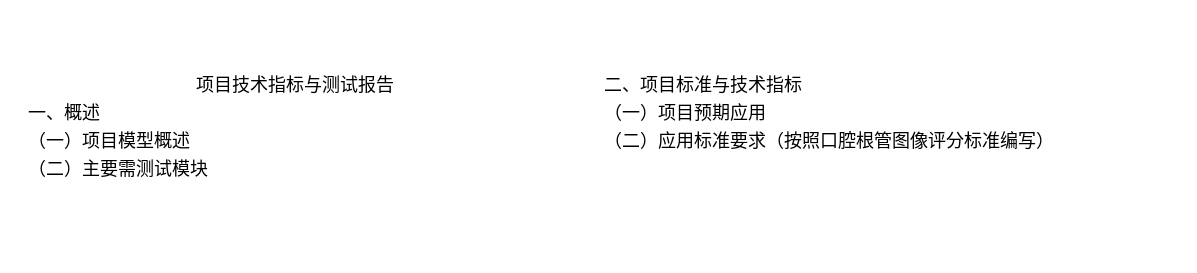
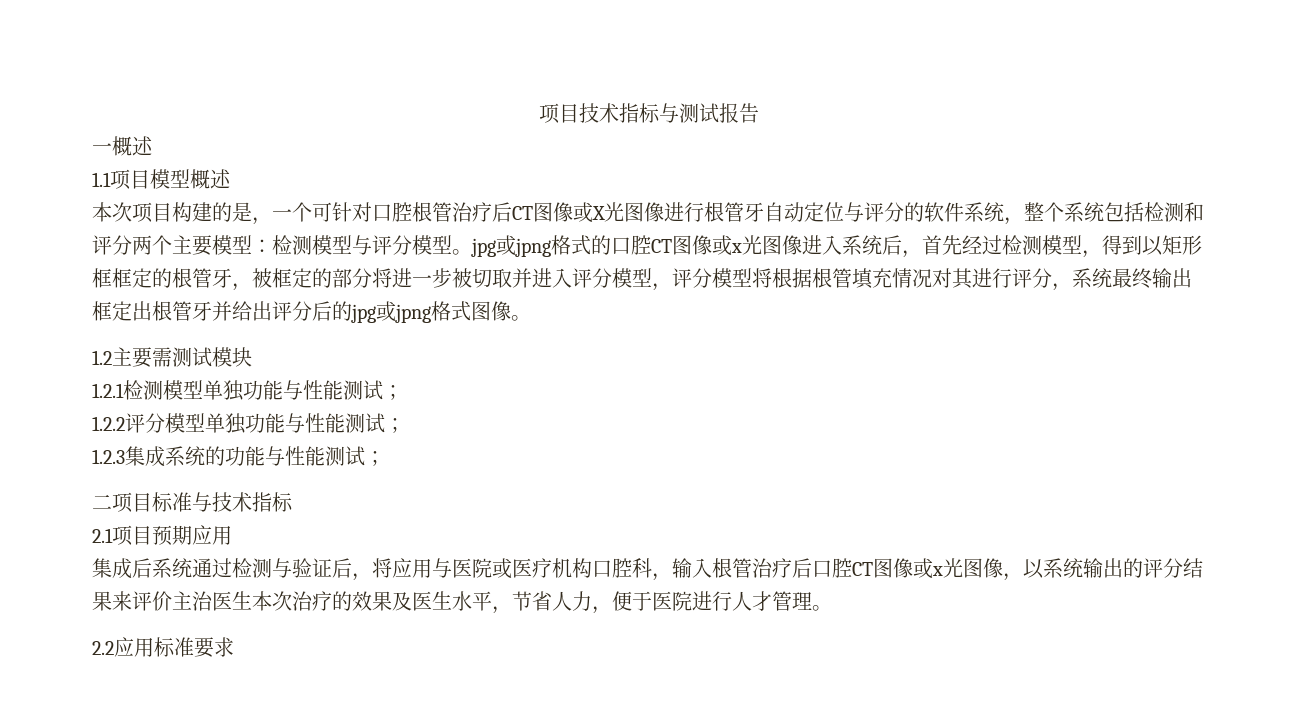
- 一、概述
- （一）项目模型概述
+ 一概述
+ 1.1项目模型概述
- （二）主要需测试模块
- 二、项目标准与技术指标
+ 本次项目构建的是，一个可针对口腔根管治疗后CT图像或X光图像进行根管牙自动定位与评分的软件系统，整个系统包括检测和评分两个主要模型：检测模型与评分模型。jpg或jpng格式的口腔CT图像或x光图像进入系统后，首先经过检测模型，得到以矩形框框定的根管牙，被框定的部分将进一步被切取并进入评分模型，评分模型将根据根管填充情况对其进行评分，系统最终输出框定出根管牙并给出评分后的jpg或jpng格式图像。
+ 1.2主要需测试模块
+ 1.2.1检测模型单独功能与性能测试；
+ 1.2.2评分模型单独功能与性能测试；
+ 1.2.3集成系统的功能与性能测试；
+ 二项目标准与技术指标
- （一）项目预期应用
+ 2.1项目预期应用
- （二）应用标准要求（按照口腔根管图像评分标准编写）
+ 集成后系统通过检测与验证后，将应用与医院或医疗机构口腔科，输入根管治疗后口腔CT图像或x光图像，以系统输出的评分结果来评价主治医生本次治疗的效果及医生水平，节省人力，便于医院进行人才管理。
+ 2.2应用标准要求

